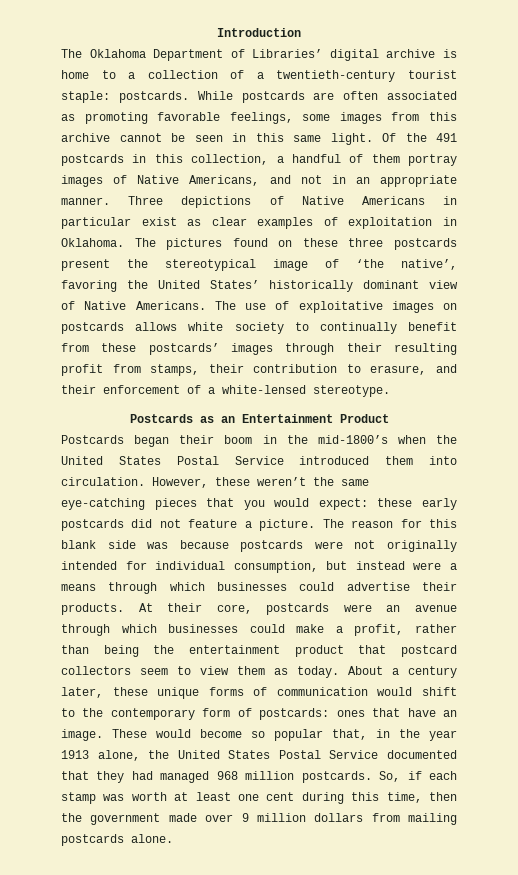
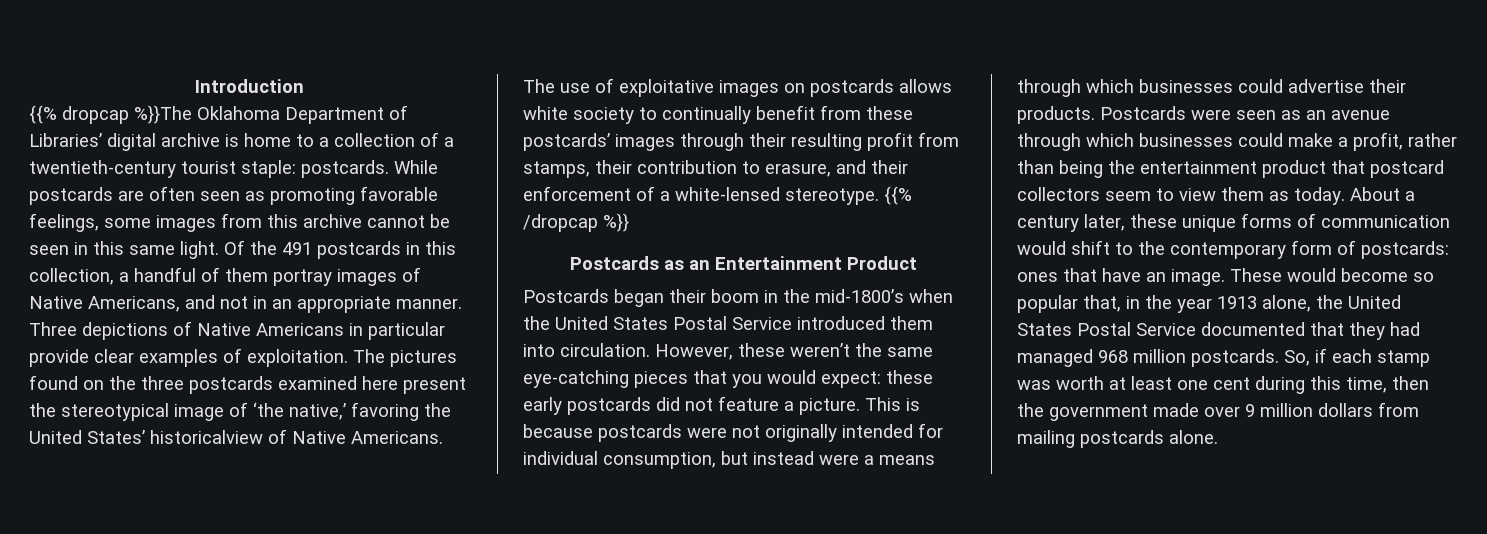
- The Oklahoma Department of Libraries’ digital archive is home to a collection of a twentieth-century tourist staple: postcards.
+ {{% dropcap %}}The Oklahoma Department of Libraries’ digital archive is home to a collection of a twentieth-century tourist staple: postcards.
- While postcards are often associated as promoting favorable feelings, some images from this archive cannot be seen in this same light.
+ While postcards are often seen as promoting favorable feelings, some images from this archive cannot be seen in this same light.
- Three depictions of Native Americans in particular exist as clear examples of exploitation in Oklahoma.
+ Three depictions of Native Americans in particular provide clear examples of exploitation.
- The pictures found on these three postcards present the stereotypical image of ‘the native’, favoring the United States’ historically dominant view of Native Americans.
+ The pictures found on the three postcards examined here present the stereotypical image of ‘the native,’ favoring the United States’ historicalview of Native Americans.
+ {{% /dropcap %}}
- The reason for this blank side was because postcards were not originally intended for individual consumption, but instead were a means through which businesses could advertise their products.
+ This is because postcards were not originally intended for individual consumption, but instead were a means through which businesses could advertise their products.
- At their core, postcards were an avenue through which businesses could make a profit, rather than being the entertainment product that postcard collectors seem to view them as today.
+ Postcards were seen as an avenue through which businesses could make a profit, rather than being the entertainment product that postcard collectors seem to view them as today.

